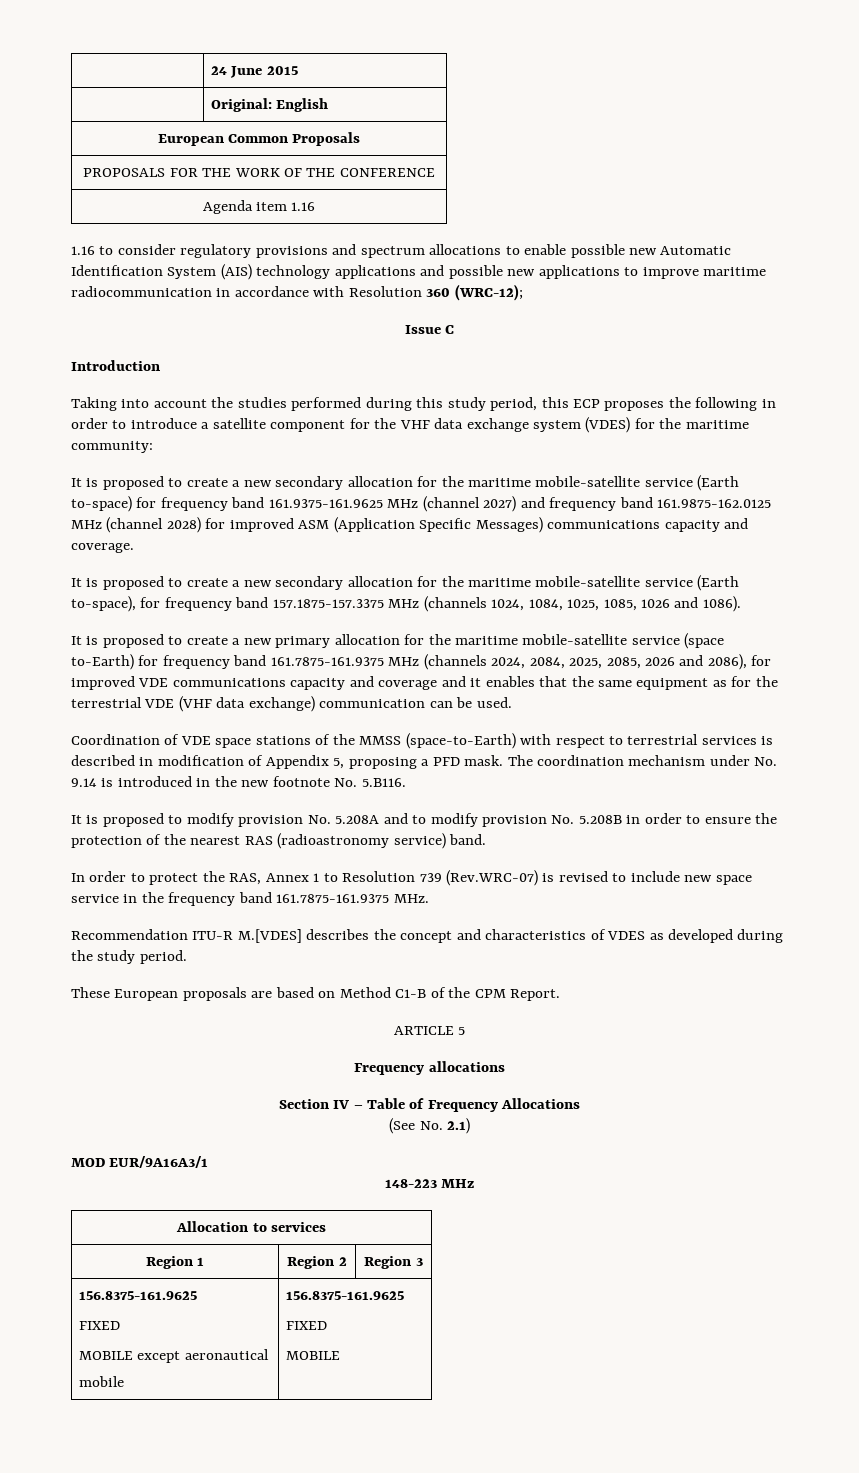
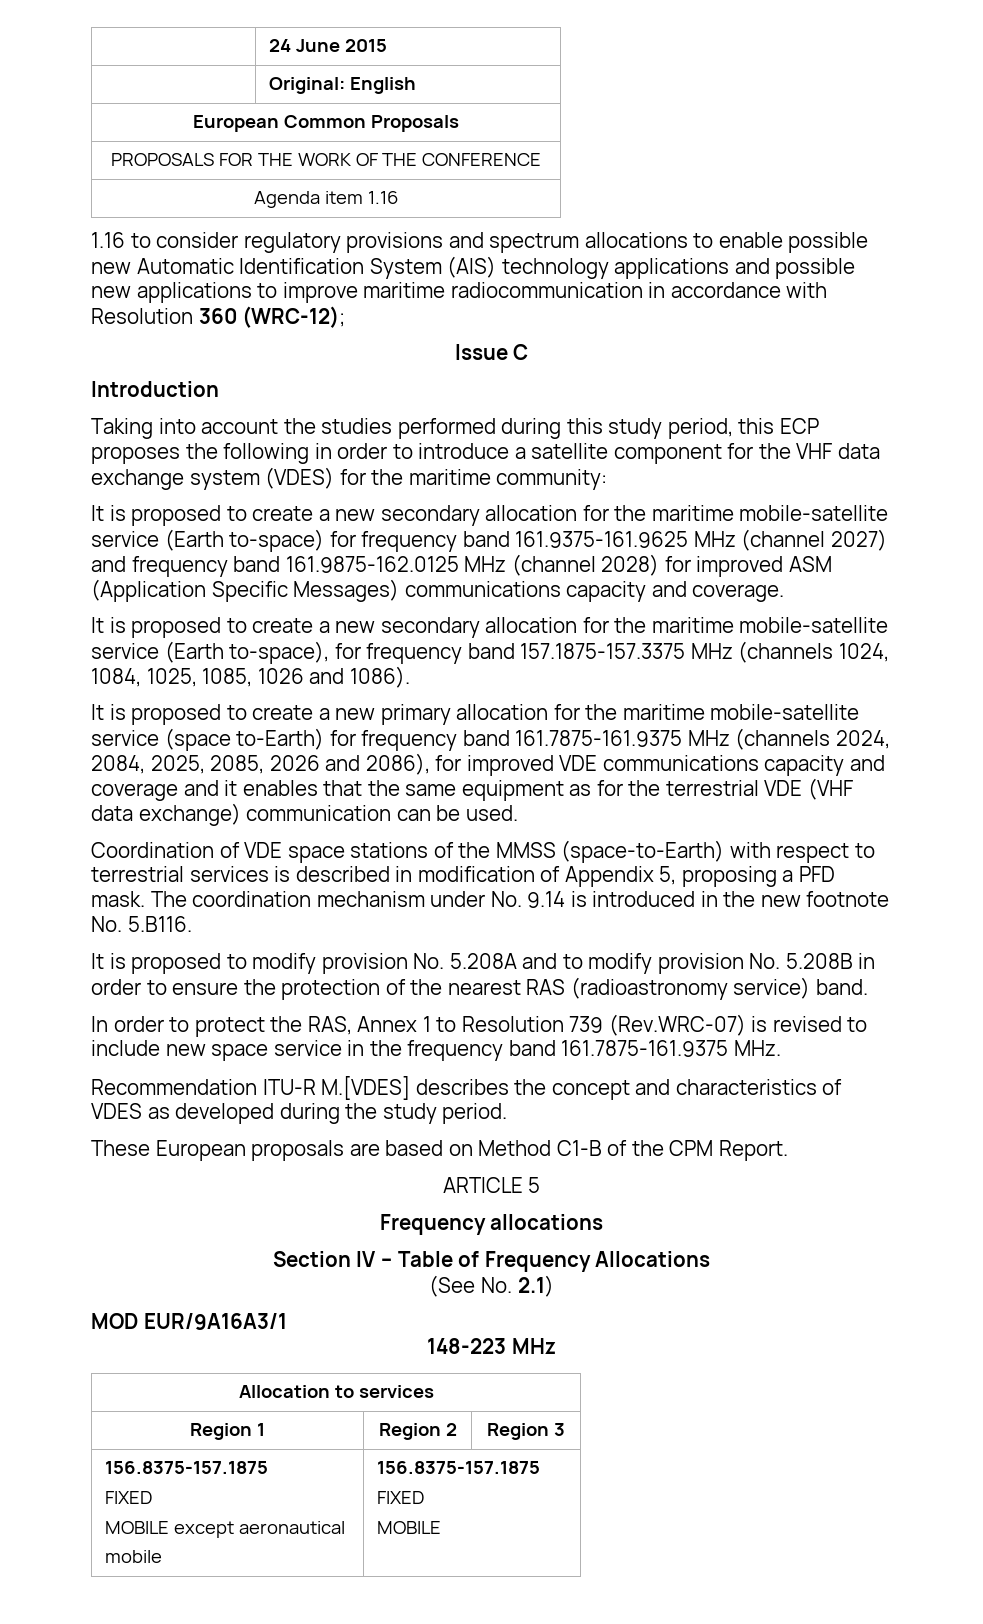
  Region 1 | Region 2 | Region 3
- 156.8375-161.9625
+ 156.8375-157.1875
  FIXED
  MOBILE except aeronautical
- mobile | 156.8375-161.9625
+ mobile | 156.8375-157.1875

